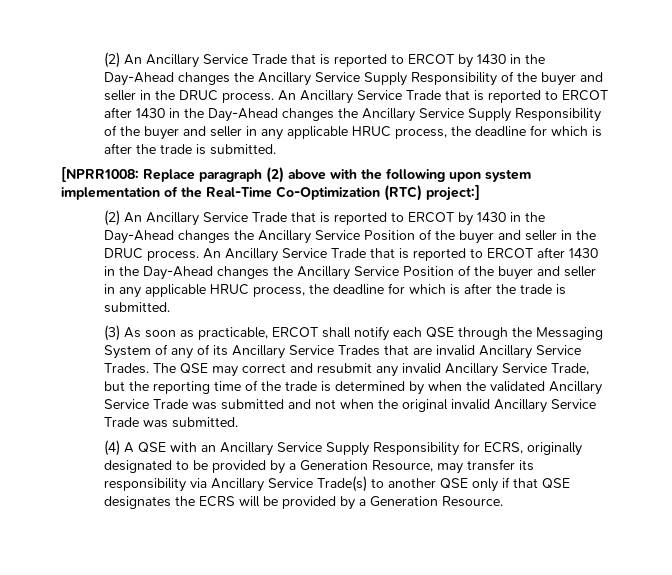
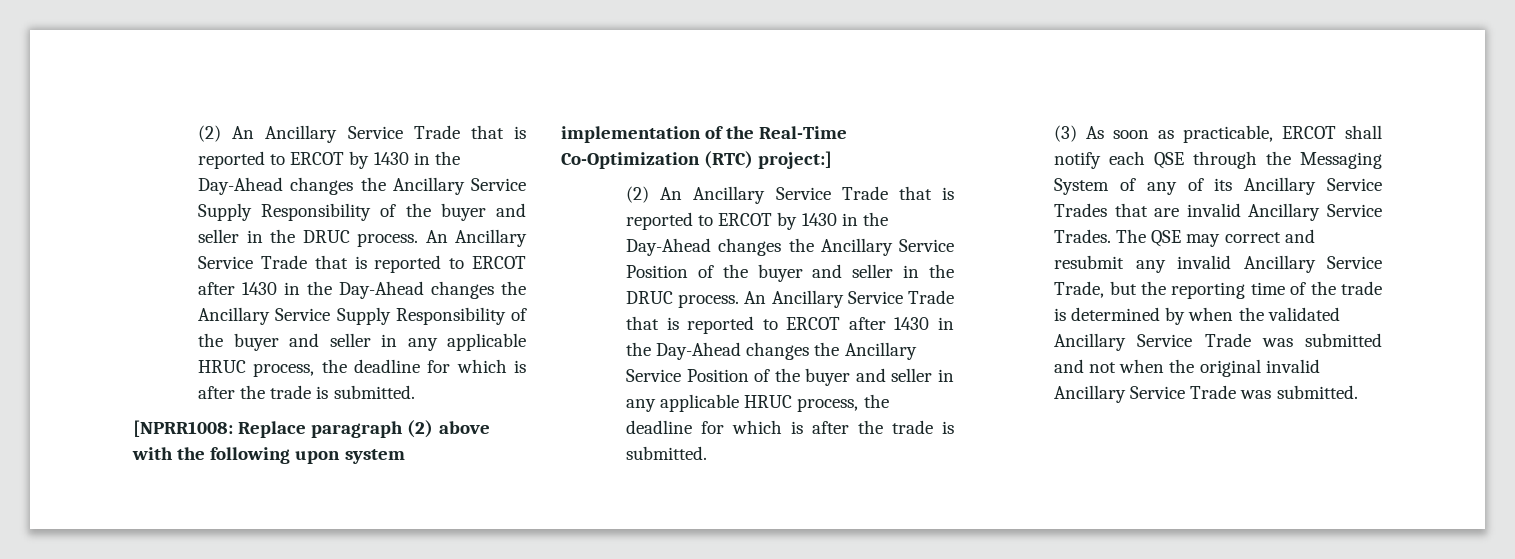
- (4) A QSE with an Ancillary Service Supply Responsibility for ECRS, originally designated to be provided by a Generation Resource, may transfer its responsibility via Ancillary Service Trade(s) to another QSE only if that QSE designates the ECRS will be provided by a Generation Resource.

